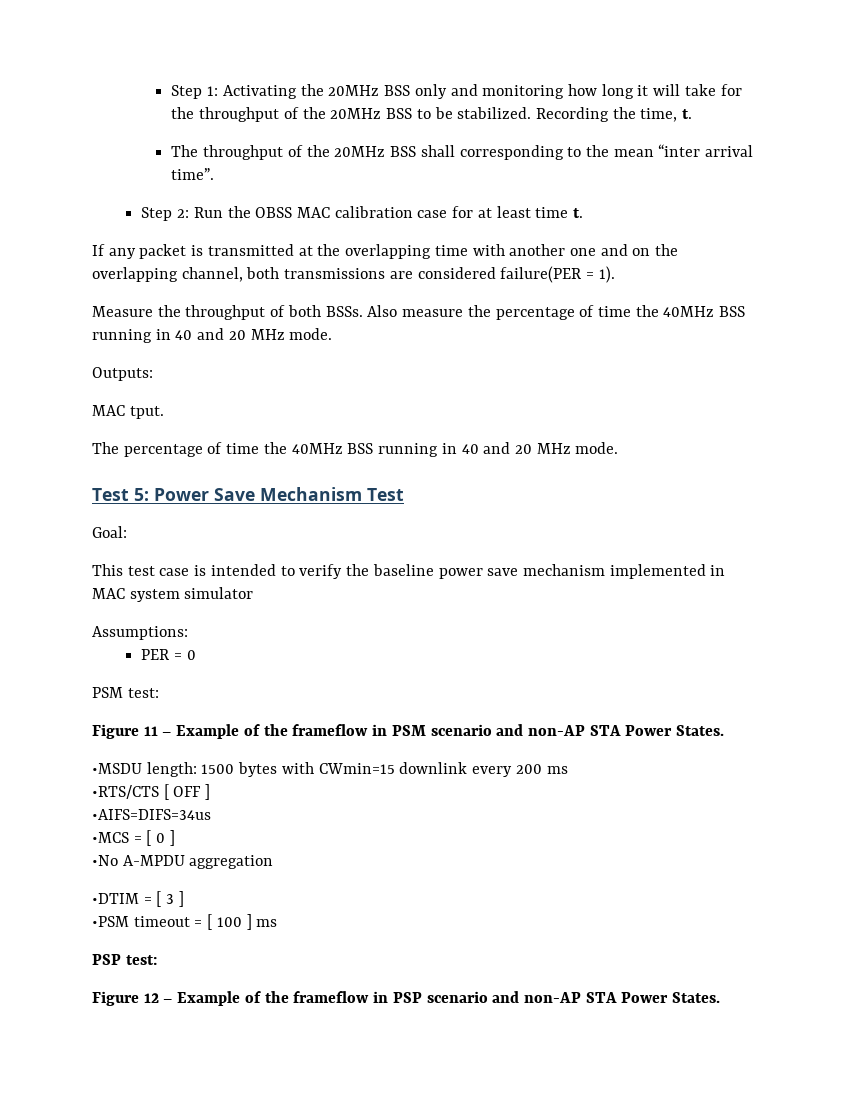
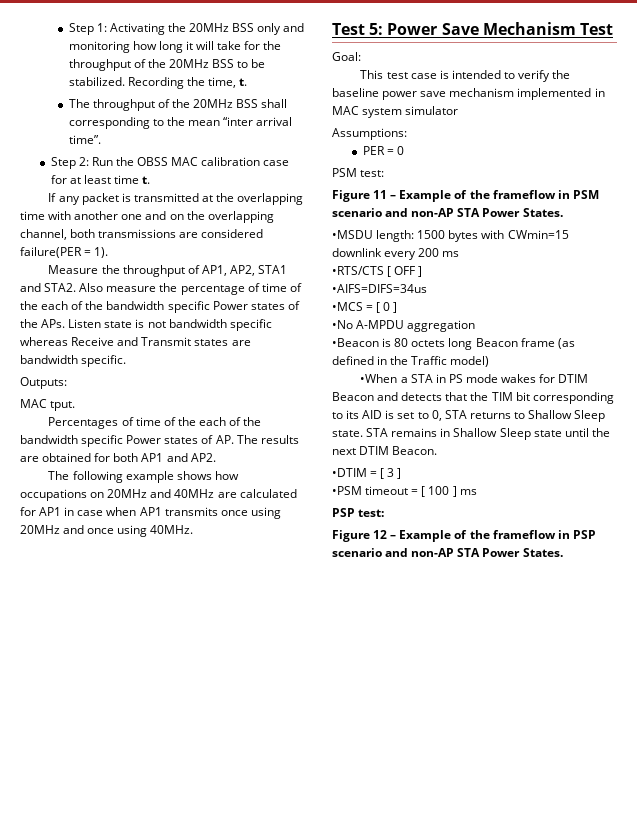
- Measure the throughput of both BSSs.
+ Measure the throughput of AP1, AP2, STA1 and STA2.
- Also measure the percentage of time the 40MHz BSS running in 40 and 20 MHz mode.
+ Also measure the percentage of time of the each of the bandwidth specific Power states of the APs. Listen state is not bandwidth specific whereas Receive and Transmit states are bandwidth specific.
  Outputs:
  MAC tput.
- The percentage of time the 40MHz BSS running in 40 and 20 MHz mode.
+ Percentages of time of the each of the bandwidth specific Power states of AP. The results are obtained for both AP1 and AP2.
+ The following example shows how occupations on 20MHz and 40MHz are calculated for AP1 in case when AP1 transmits once using 20MHz and once using 40MHz.
+ •Beacon is 80 octets long Beacon frame (as defined in the Traffic model)
+ •When a STA in PS mode wakes for DTIM Beacon and detects that the TIM bit corresponding to its AID is set to 0, STA returns to Shallow Sleep state. STA remains in Shallow Sleep state until the next DTIM Beacon.

